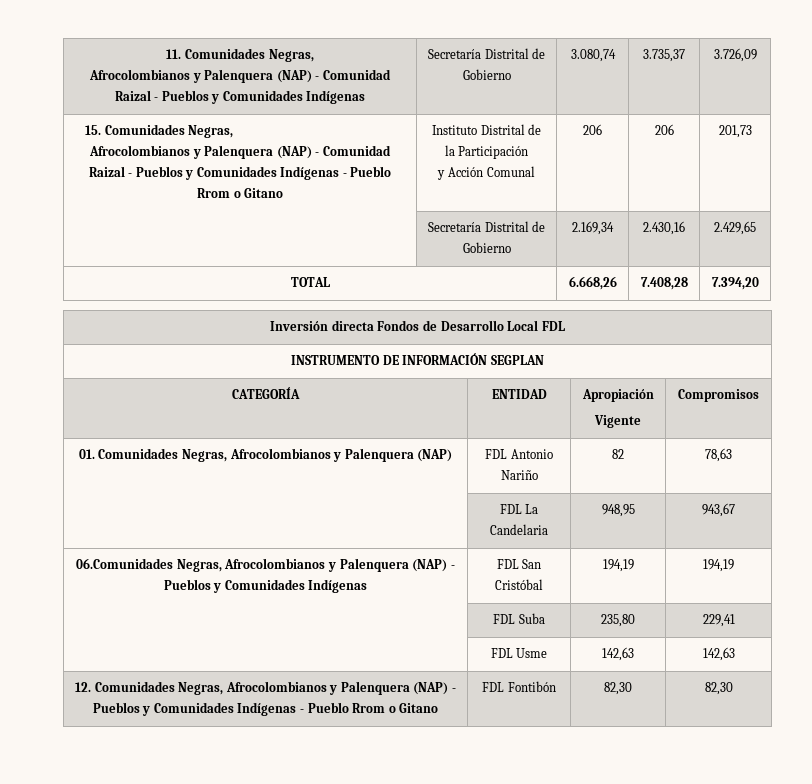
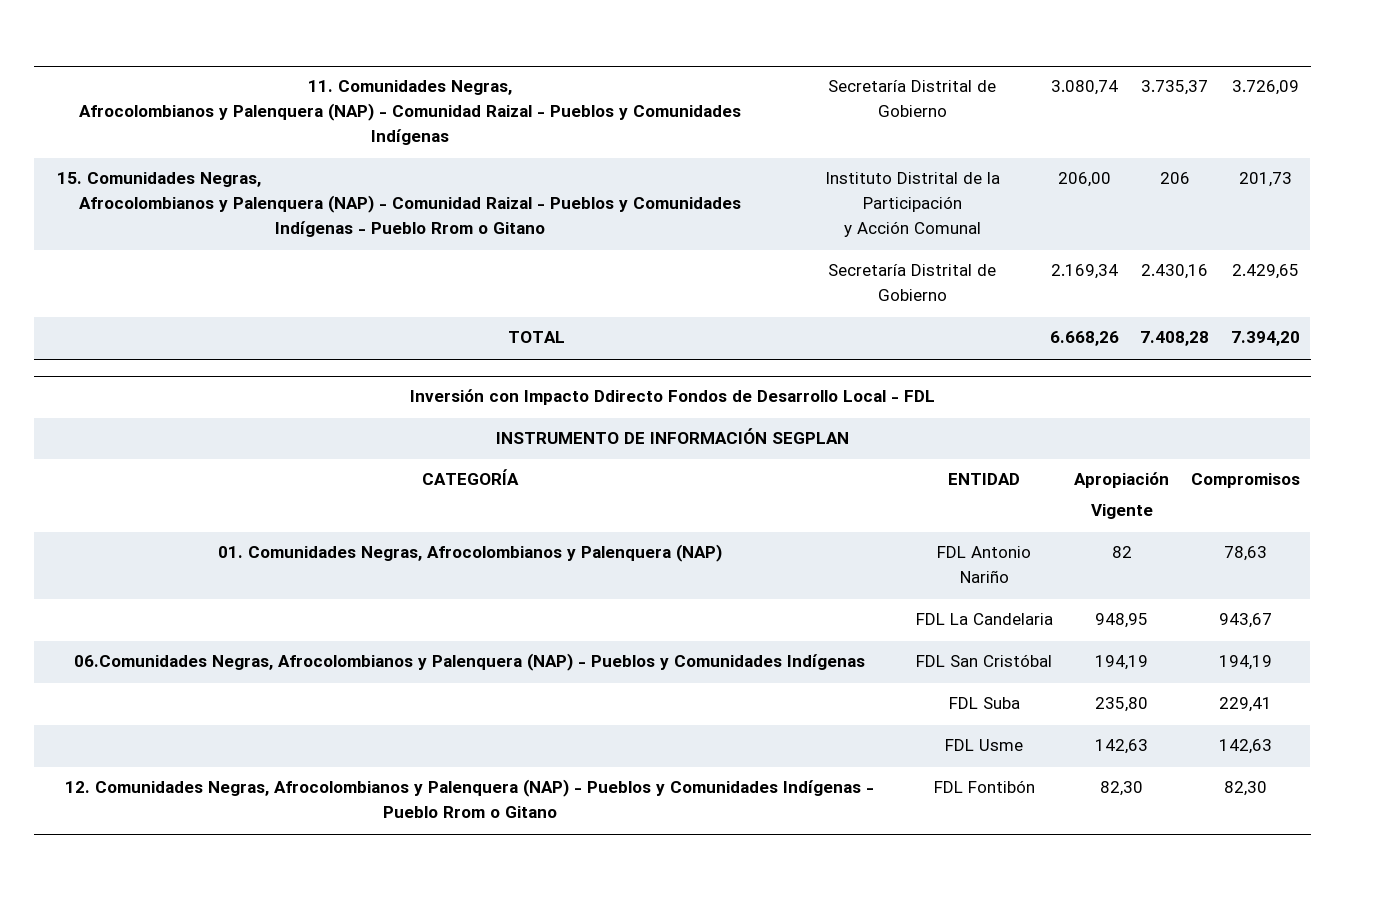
  15. Comunidades Negras,
  Afrocolombianos y Palenquera (NAP) - Comunidad Raizal - Pueblos y Comunidades Indígenas - Pueblo Rrom o Gitano | Instituto Distrital de la Participación
- y Acción Comunal | 206 | 206 | 201,73
+ y Acción Comunal | 206,00 | 206 | 201,73
- Inversión directa Fondos de Desarrollo Local FDL
+ Inversión con Impacto Ddirecto Fondos de Desarrollo Local - FDL

